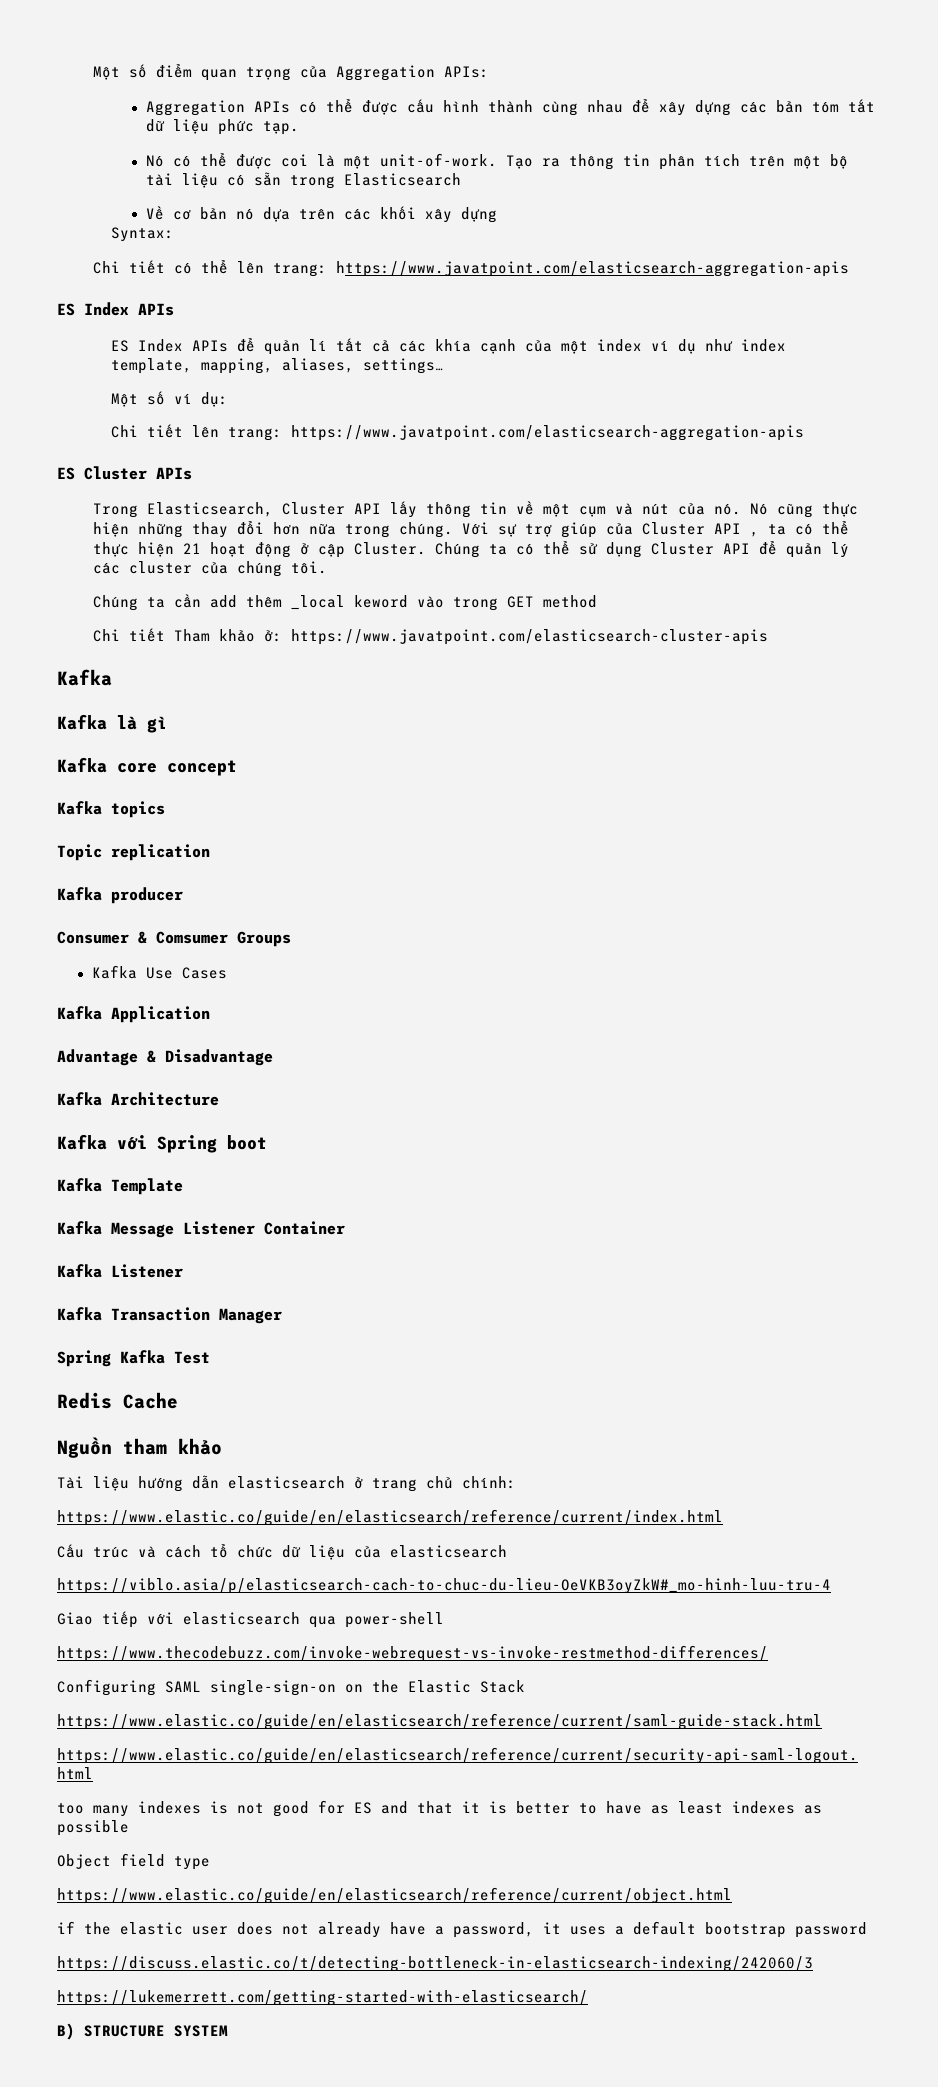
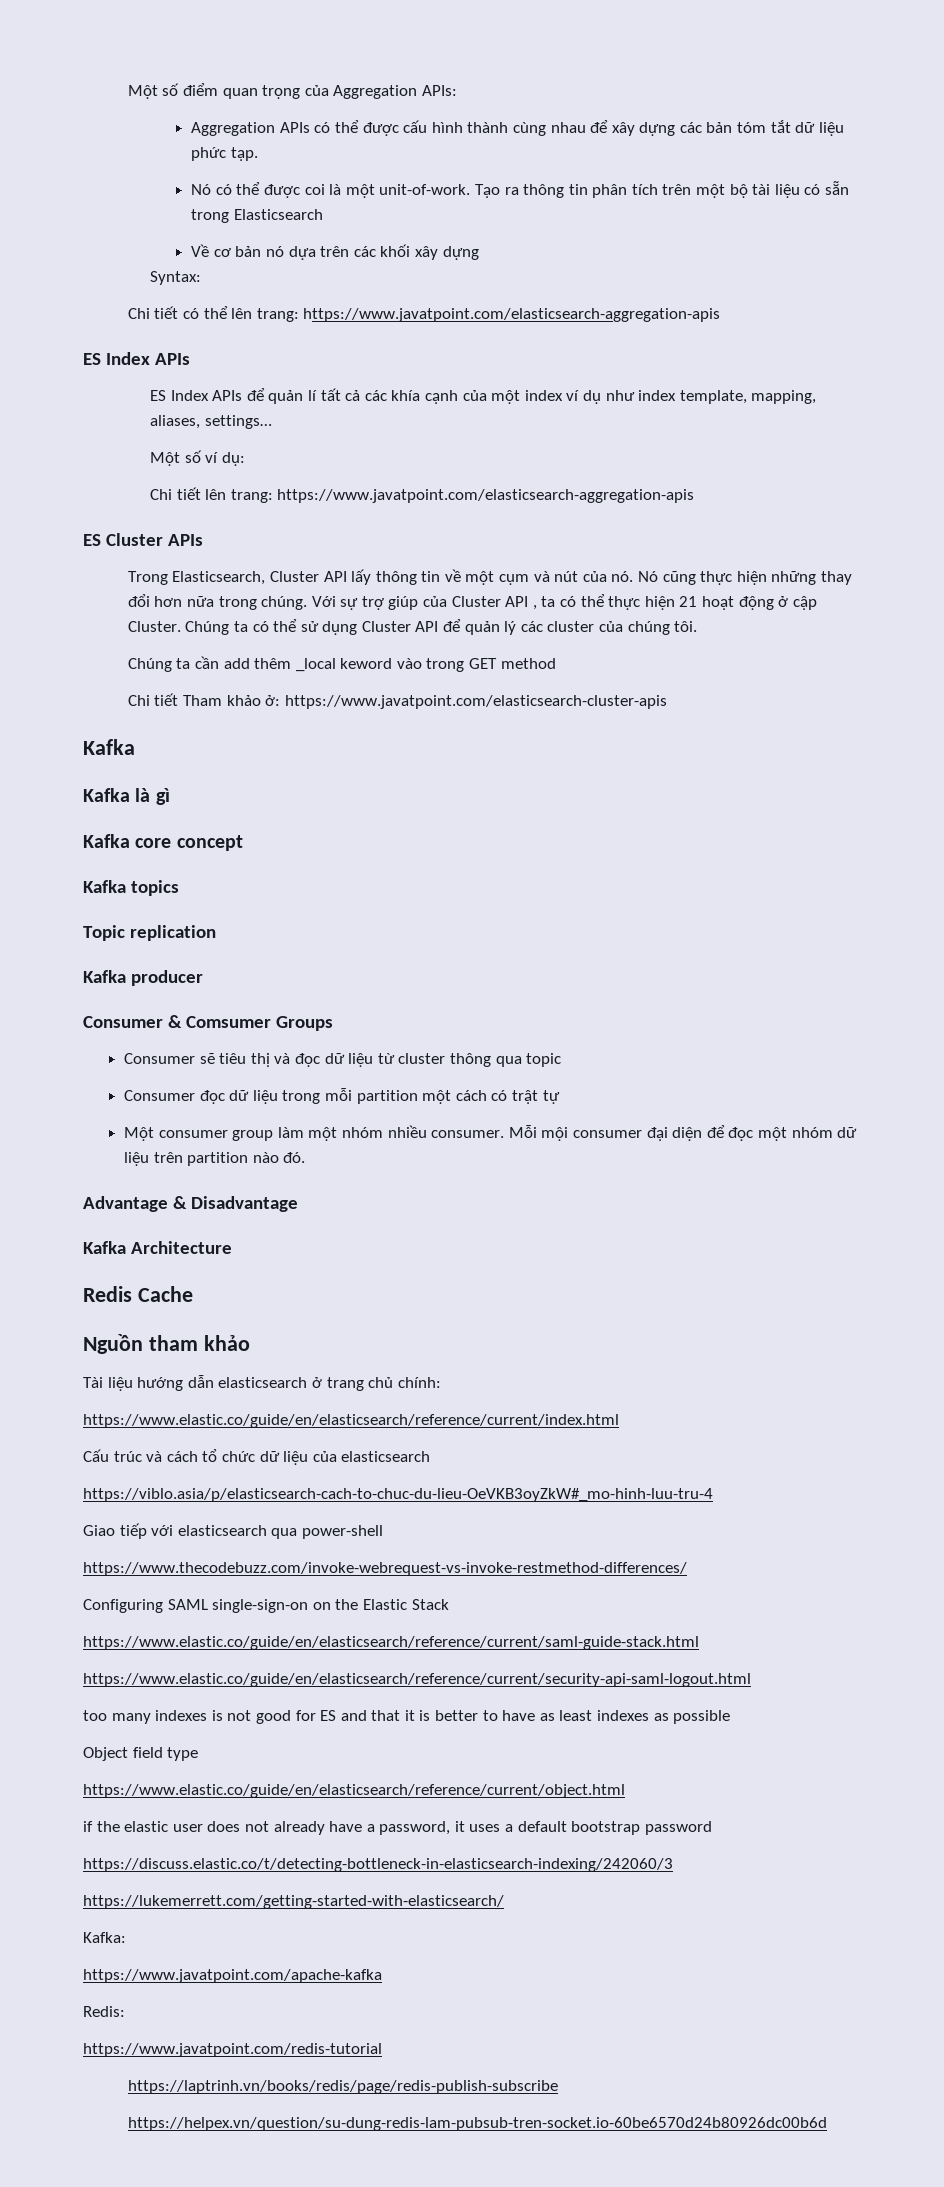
- Kafka Use Cases
- Kafka Application
+ Consumer sẽ tiêu thị và đọc dữ liệu từ cluster thông qua topic
+ Consumer đọc dữ liệu trong mỗi partition một cách có trật tự
+ Một consumer group làm một nhóm nhiều consumer. Mỗi mội consumer đại diện để đọc một nhóm dữ liệu trên partition nào đó.
- Kafka với Spring boot
- Kafka Template
- Kafka Message Listener Container
- Kafka Listener
- Kafka Transaction Manager
- Spring Kafka Test
- B) STRUCTURE SYSTEM
+ Kafka:
+ https://www.javatpoint.com/apache-kafka
+ Redis:
+ https://www.javatpoint.com/redis-tutorial
+ https://laptrinh.vn/books/redis/page/redis-publish-subscribe
+ https://helpex.vn/question/su-dung-redis-lam-pubsub-tren-socket.io-60be6570d24b80926dc00b6d

